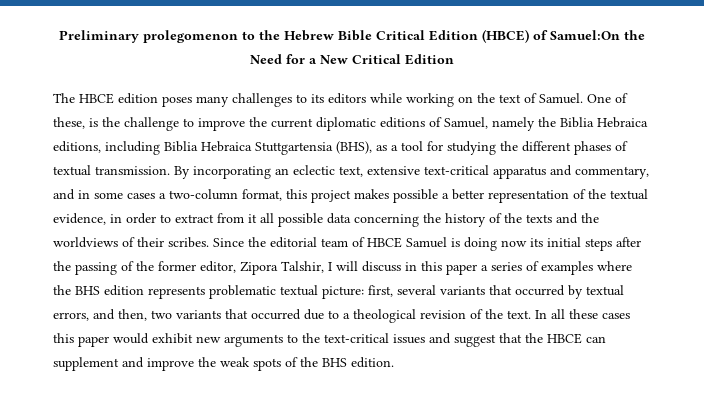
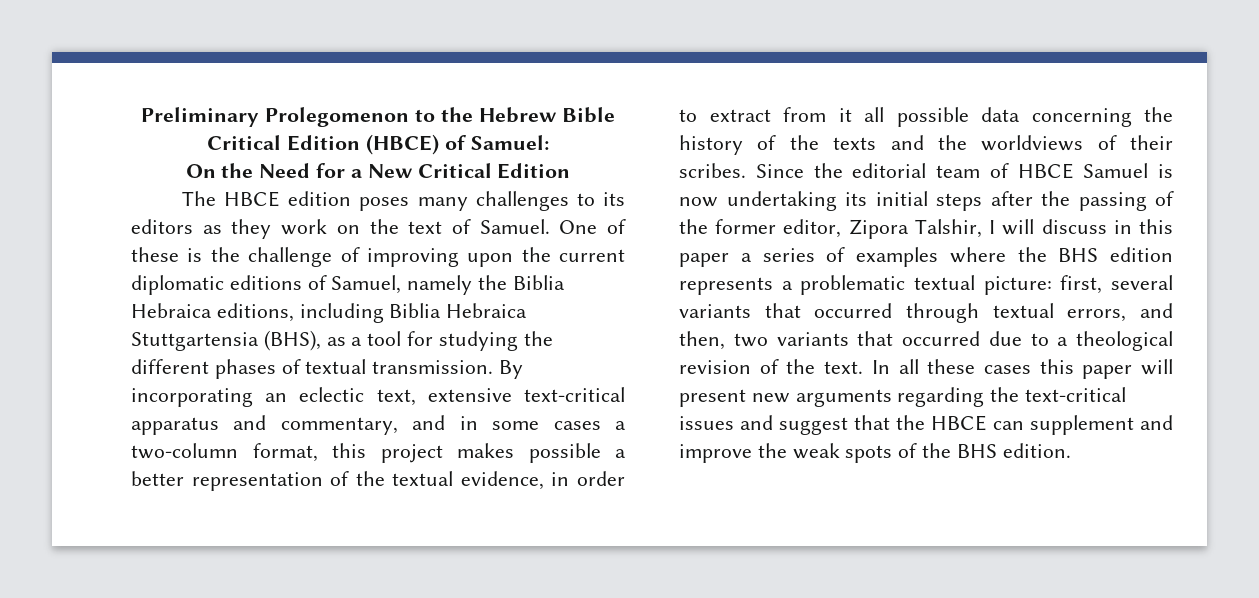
- Preliminary prolegomenon to the Hebrew Bible Critical Edition (HBCE) of Samuel:On the Need for a New Critical Edition
+ Preliminary Prolegomenon to the Hebrew Bible Critical Edition (HBCE) of Samuel:
+ On the Need for a New Critical Edition
- The HBCE edition poses many challenges to its editors while working on the text of Samuel.
+ The HBCE edition poses many challenges to its editors as they work on the text of Samuel.
- One of these, is the challenge to improve the current diplomatic editions of Samuel, namely the Biblia Hebraica editions, including Biblia Hebraica Stuttgartensia (BHS), as a tool for studying the different phases of textual transmission.
+ One of these is the challenge of improving upon the current diplomatic editions of Samuel, namely the Biblia Hebraica editions, including Biblia Hebraica Stuttgartensia (BHS), as a tool for studying the different phases of textual transmission.
- Since the editorial team of HBCE Samuel is doing now its initial steps after the passing of the former editor, Zipora Talshir, I will discuss in this paper a series of examples where the BHS edition represents problematic textual picture: first, several variants that occurred by textual errors, and then, two variants that occurred due to a theological revision of the text.
+ Since the editorial team of HBCE Samuel is now undertaking its initial steps after the passing of the former editor, Zipora Talshir, I will discuss in this paper a series of examples where the BHS edition represents a problematic textual picture: first, several variants that occurred through textual errors, and then, two variants that occurred due to a theological revision of the text.
- In all these cases this paper would exhibit new arguments to the text-critical issues and suggest that the HBCE can supplement and improve the weak spots of the BHS edition.
+ In all these cases this paper will present new arguments regarding the text-critical issues and suggest that the HBCE can supplement and improve the weak spots of the BHS edition.

